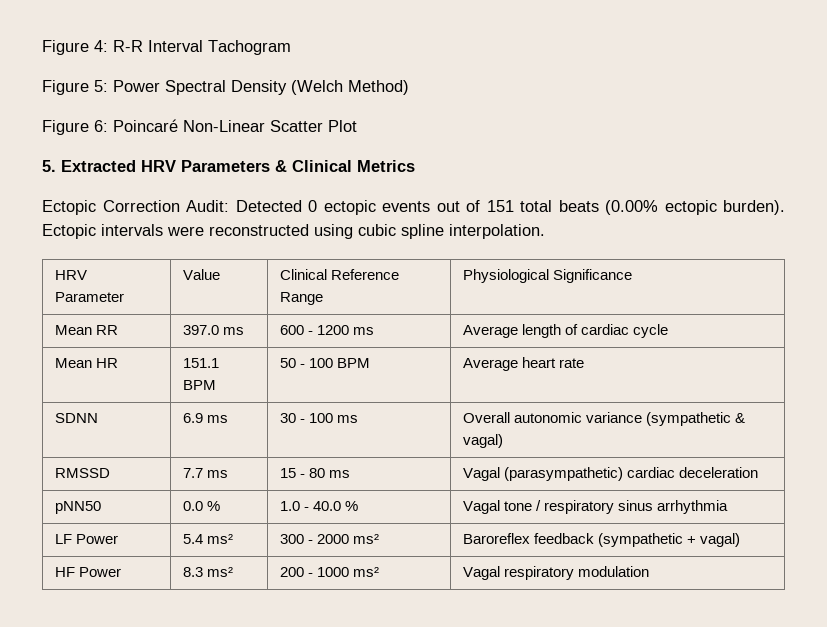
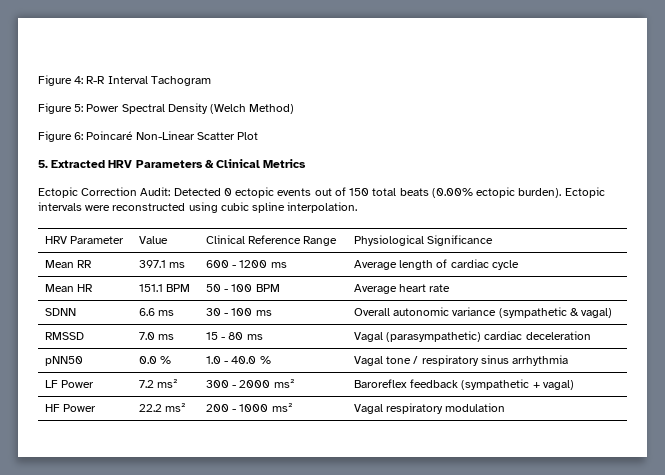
- Ectopic Correction Audit: Detected 0 ectopic events out of 151 total beats (0.00% ectopic burden).
+ Ectopic Correction Audit: Detected 0 ectopic events out of 150 total beats (0.00% ectopic burden).
- Mean RR | 397.0 ms | 600 - 1200 ms | Average length of cardiac cycle
+ Mean RR | 397.1 ms | 600 - 1200 ms | Average length of cardiac cycle
- SDNN | 6.9 ms | 30 - 100 ms | Overall autonomic variance (sympathetic & vagal)
+ SDNN | 6.6 ms | 30 - 100 ms | Overall autonomic variance (sympathetic & vagal)
- RMSSD | 7.7 ms | 15 - 80 ms | Vagal (parasympathetic) cardiac deceleration
+ RMSSD | 7.0 ms | 15 - 80 ms | Vagal (parasympathetic) cardiac deceleration
- LF Power | 5.4 ms² | 300 - 2000 ms² | Baroreflex feedback (sympathetic + vagal)
+ LF Power | 7.2 ms² | 300 - 2000 ms² | Baroreflex feedback (sympathetic + vagal)
- HF Power | 8.3 ms² | 200 - 1000 ms² | Vagal respiratory modulation
+ HF Power | 22.2 ms² | 200 - 1000 ms² | Vagal respiratory modulation

